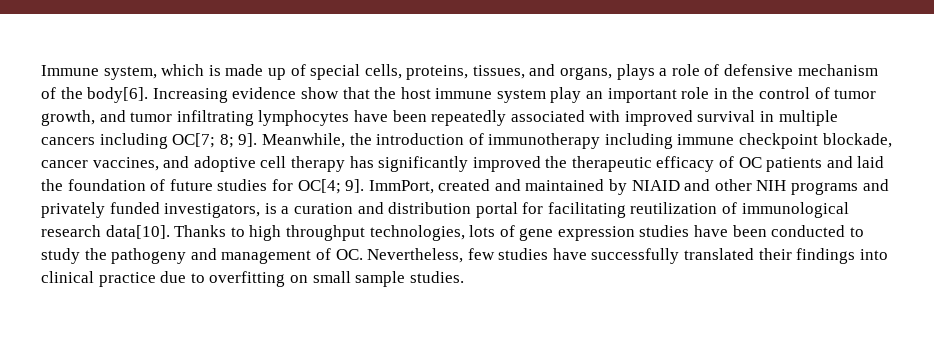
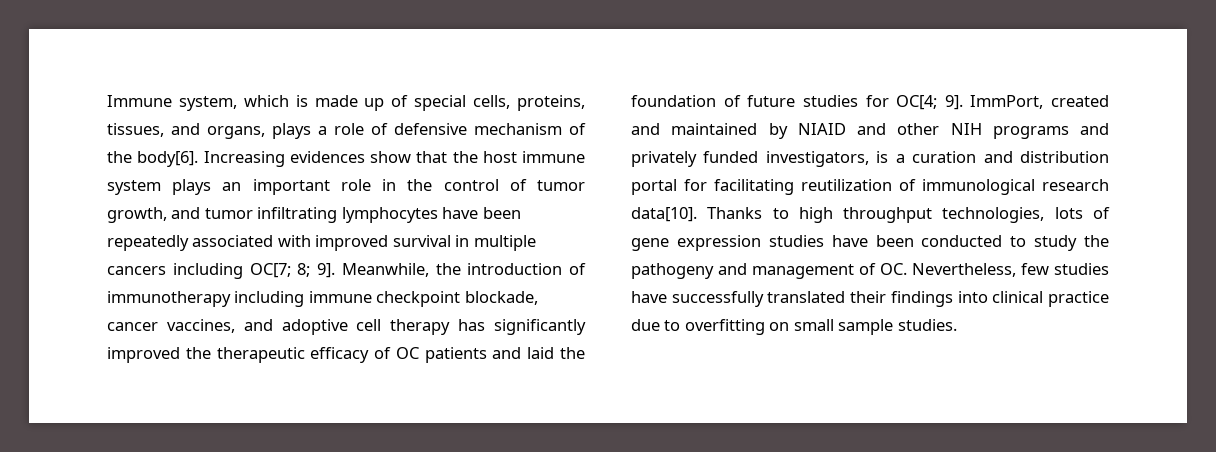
- Increasing evidence show that the host immune system play an important role in the control of tumor growth, and tumor infiltrating lymphocytes have been repeatedly associated with improved survival in multiple cancers including OC[7; 8; 9].
+ Increasing evidences show that the host immune system plays an important role in the control of tumor growth, and tumor infiltrating lymphocytes have been repeatedly associated with improved survival in multiple cancers including OC[7; 8; 9].

